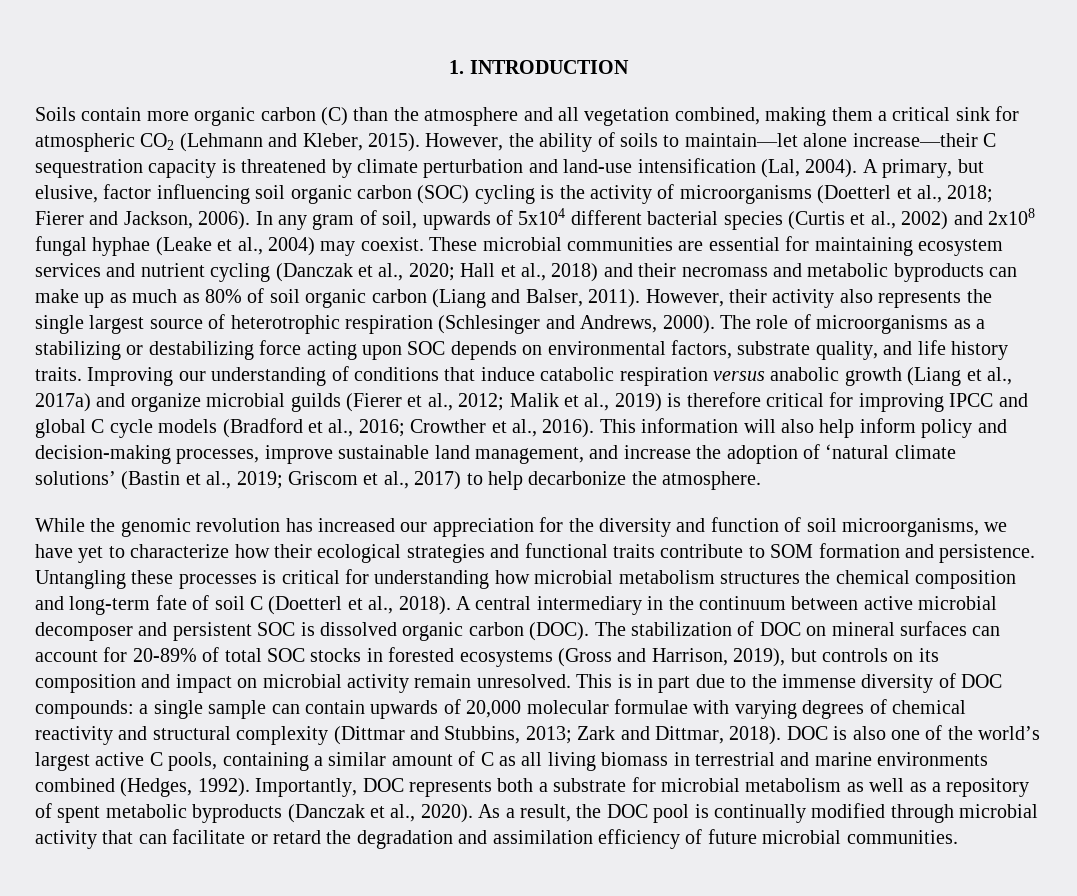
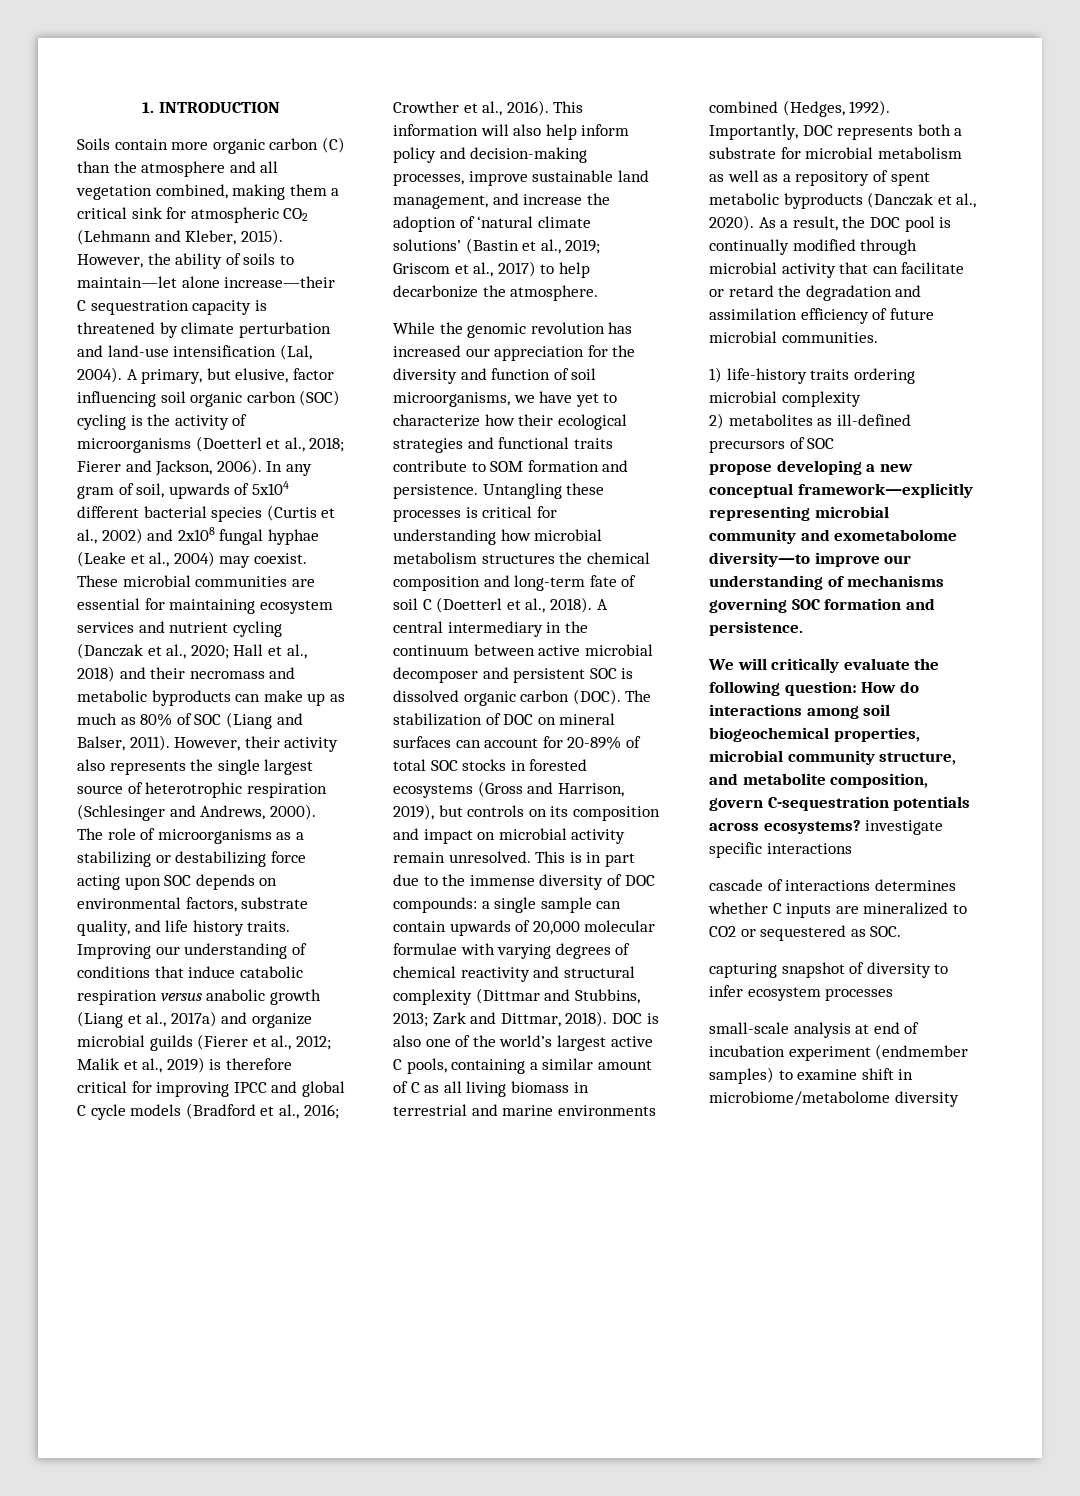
- These microbial communities are essential for maintaining ecosystem services and nutrient cycling (Danczak et al., 2020; Hall et al., 2018) and their necromass and metabolic byproducts can make up as much as 80% of soil organic carbon (Liang and Balser, 2011).
+ These microbial communities are essential for maintaining ecosystem services and nutrient cycling (Danczak et al., 2020; Hall et al., 2018) and their necromass and metabolic byproducts can make up as much as 80% of SOC (Liang and Balser, 2011).
+ 1) life-history traits ordering microbial complexity
+ 2) metabolites as ill-defined precursors of SOC
+ propose developing a new conceptual framework—explicitly representing microbial community and exometabolome diversity—to improve our understanding of mechanisms governing SOC formation and persistence.
+ We will critically evaluate the following question: How do interactions among soil biogeochemical properties, microbial community structure, and metabolite composition, govern C-sequestration potentials across ecosystems? investigate specific interactions
+ cascade of interactions determines whether C inputs are mineralized to CO2 or sequestered as SOC.
+ capturing snapshot of diversity to infer ecosystem processes
+ small-scale analysis at end of incubation experiment (endmember samples) to examine shift in microbiome/metabolome diversity

